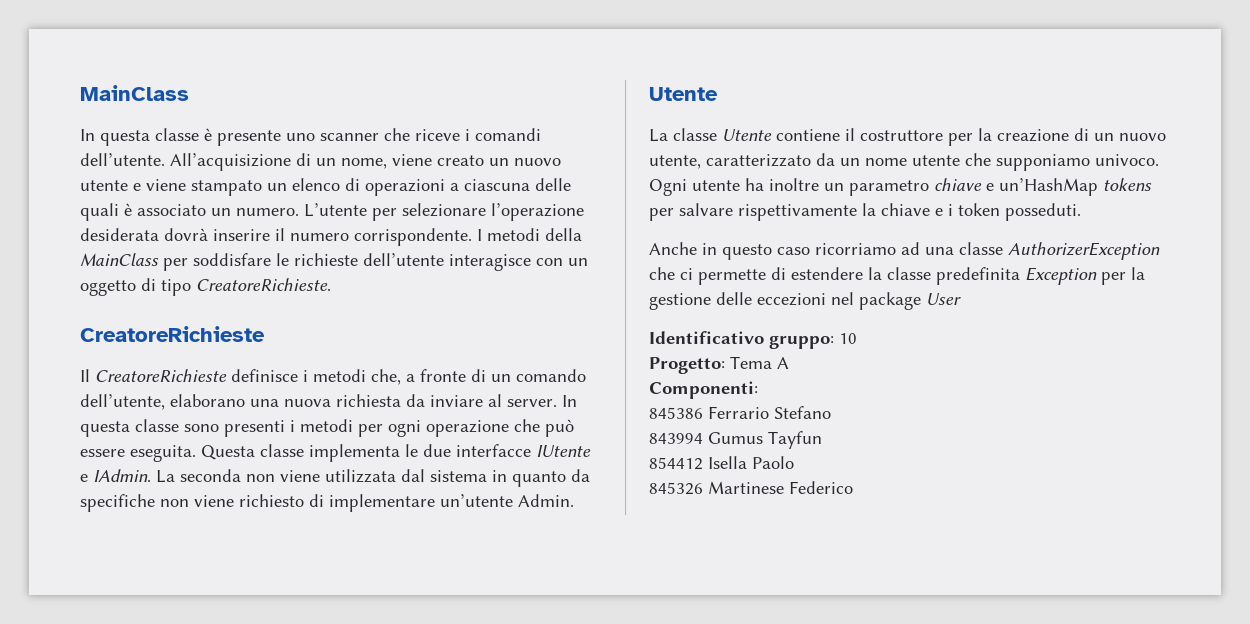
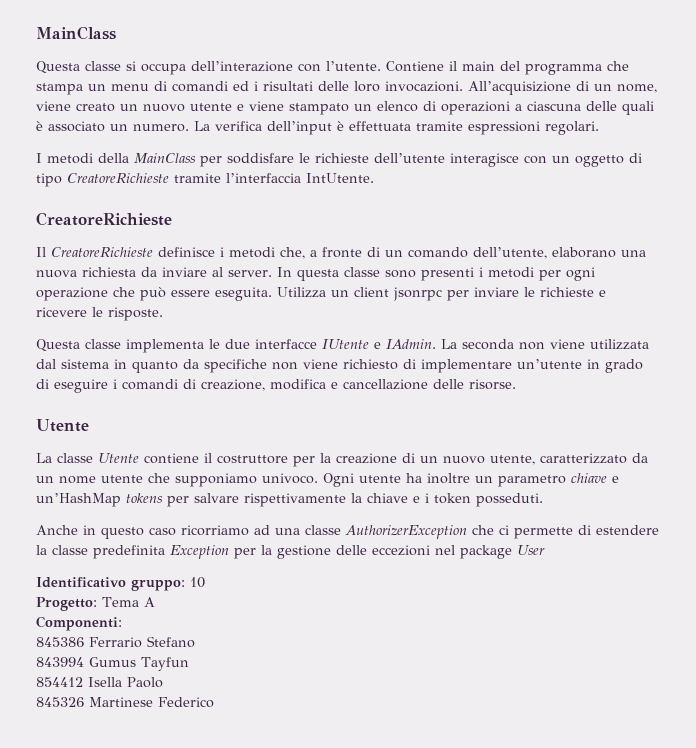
- In questa classe è presente uno scanner che riceve i comandi dell’utente.
+ Questa classe si occupa dell’interazione con l’utente. Contiene il main del programma che stampa un menu di comandi ed i risultati delle loro invocazioni.
- L’utente per selezionare l’operazione desiderata dovrà inserire il numero corrispondente. I metodi della MainClass per soddisfare le richieste dell’utente interagisce con un oggetto di tipo CreatoreRichieste.
+ La verifica dell’input è effettuata tramite espressioni regolari.
+ I metodi della MainClass per soddisfare le richieste dell’utente interagisce con un oggetto di tipo CreatoreRichieste tramite l’interfaccia IntUtente.
- In questa classe sono presenti i metodi per ogni operazione che può essere eseguita. Questa classe implementa le due interfacce IUtente e IAdmin.
+ In questa classe sono presenti i metodi per ogni operazione che può essere eseguita. Utilizza un client jsonrpc per inviare le richieste e ricevere le risposte.
+ Questa classe implementa le due interfacce IUtente e IAdmin.
- La seconda non viene utilizzata dal sistema in quanto da specifiche non viene richiesto di implementare un’utente Admin.
+ La seconda non viene utilizzata dal sistema in quanto da specifiche non viene richiesto di implementare un’utente in grado di eseguire i comandi di creazione, modifica e cancellazione delle risorse.

